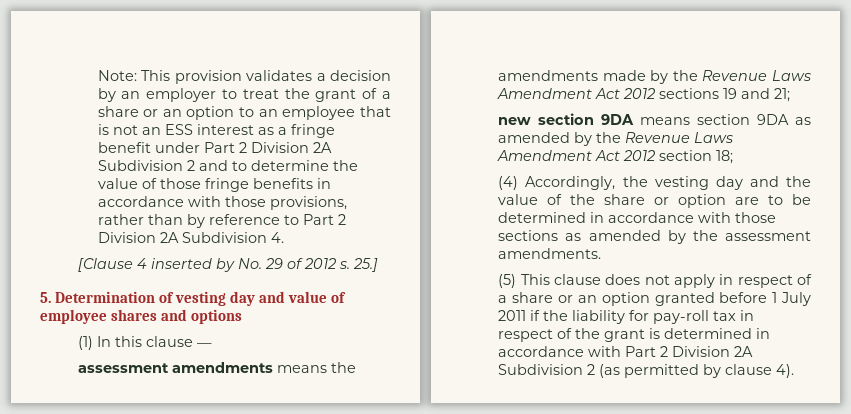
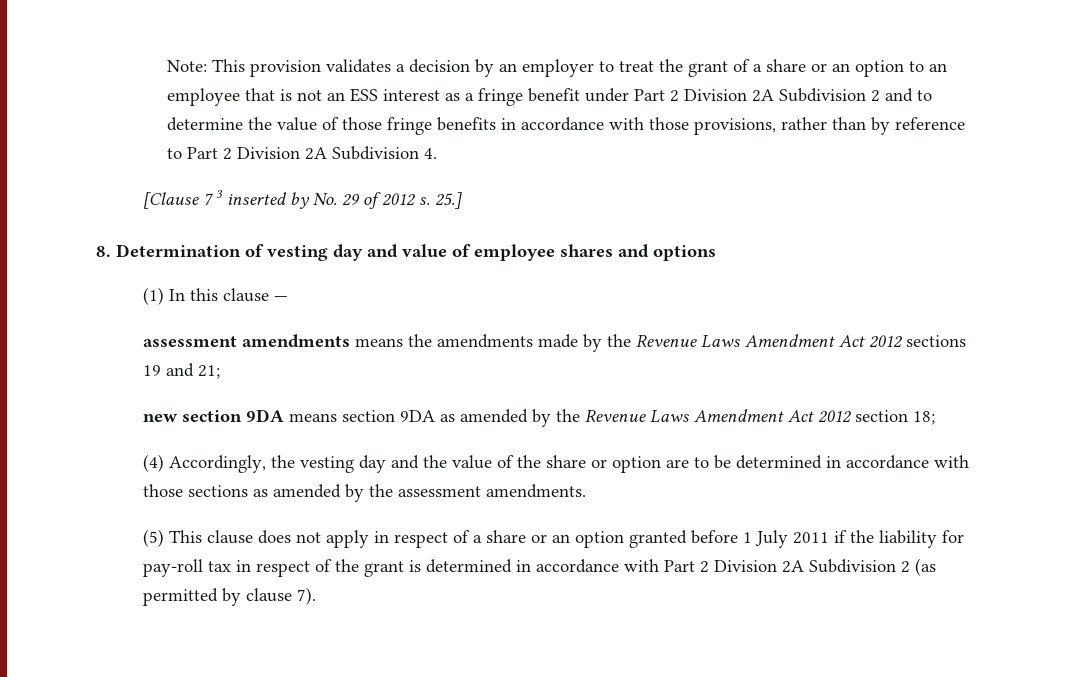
- [Clause 4 inserted by No. 29 of 2012 s.
+ [Clause 7 3 inserted by No. 29 of 2012 s.
- 5. Determination of vesting day and value of employee shares and options
+ 8. Determination of vesting day and value of employee shares and options
- (5) This clause does not apply in respect of a share or an option granted before 1 July 2011 if the liability for pay-roll tax in respect of the grant is determined in accordance with Part 2 Division 2A Subdivision 2 (as permitted by clause 4).
+ (5) This clause does not apply in respect of a share or an option granted before 1 July 2011 if the liability for pay-roll tax in respect of the grant is determined in accordance with Part 2 Division 2A Subdivision 2 (as permitted by clause 7).

